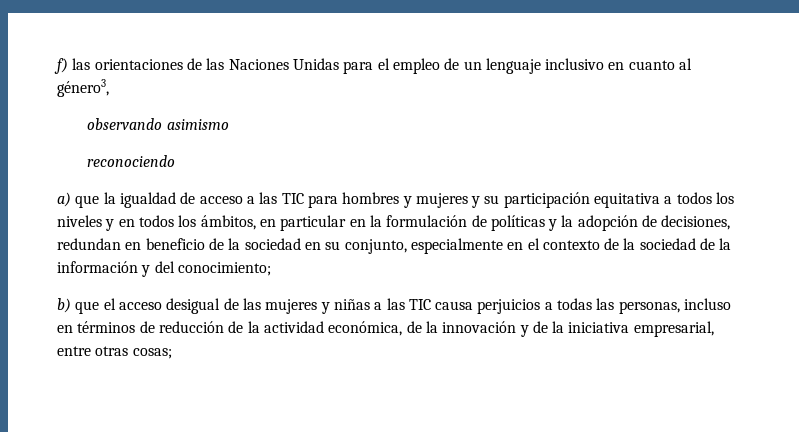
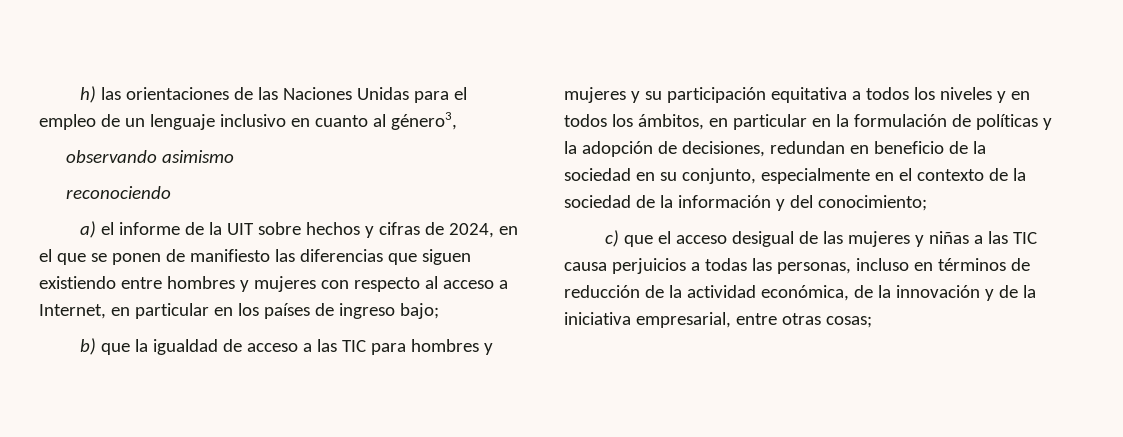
- f) las orientaciones de las Naciones Unidas para el empleo de un lenguaje inclusivo en cuanto al género3,
+ h) las orientaciones de las Naciones Unidas para el empleo de un lenguaje inclusivo en cuanto al género3,
- a) que la igualdad de acceso a las TIC para hombres y mujeres y su participación equitativa a todos los niveles y en todos los ámbitos, en particular en la formulación de políticas y la adopción de decisiones, redundan en beneficio de la sociedad en su conjunto, especialmente en el contexto de la sociedad de la información y del conocimiento;
+ a) el informe de la UIT sobre hechos y cifras de 2024, en el que se ponen de manifiesto las diferencias que siguen existiendo entre hombres y mujeres con respecto al acceso a Internet, en particular en los países de ingreso bajo;
+ b) que la igualdad de acceso a las TIC para hombres y mujeres y su participación equitativa a todos los niveles y en todos los ámbitos, en particular en la formulación de políticas y la adopción de decisiones, redundan en beneficio de la sociedad en su conjunto, especialmente en el contexto de la sociedad de la información y del conocimiento;
- b) que el acceso desigual de las mujeres y niñas a las TIC causa perjuicios a todas las personas, incluso en términos de reducción de la actividad económica, de la innovación y de la iniciativa empresarial, entre otras cosas;
+ c) que el acceso desigual de las mujeres y niñas a las TIC causa perjuicios a todas las personas, incluso en términos de reducción de la actividad económica, de la innovación y de la iniciativa empresarial, entre otras cosas;

